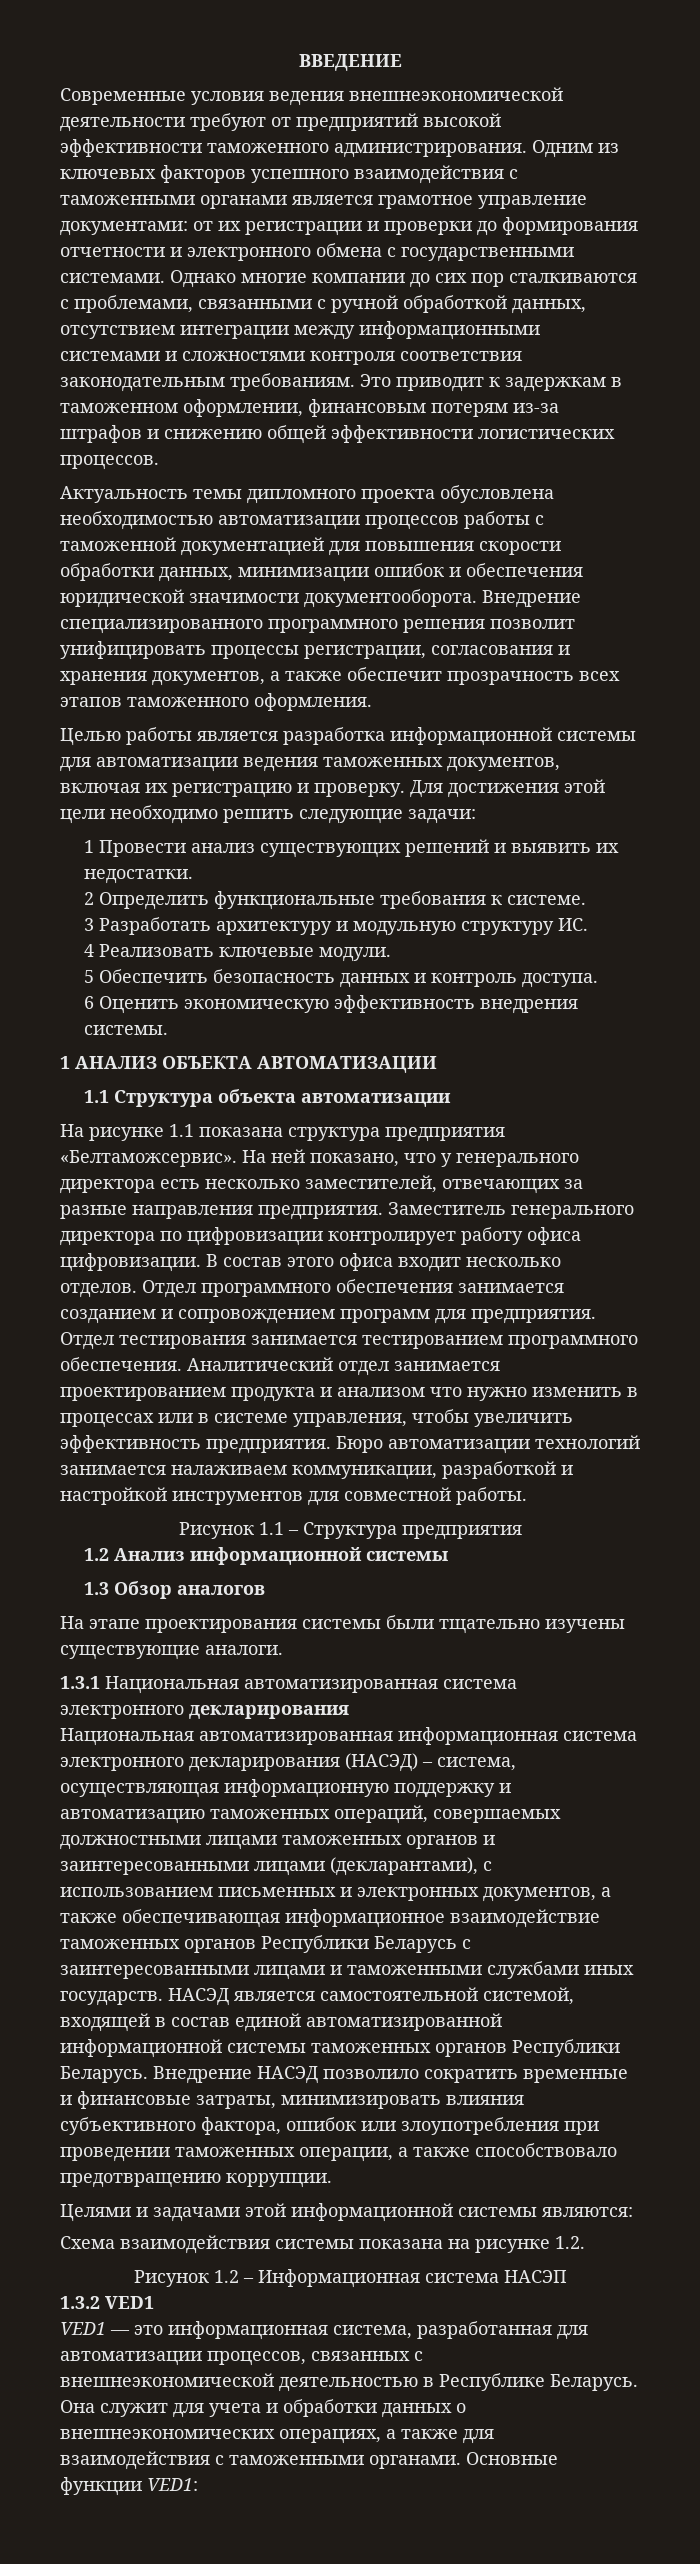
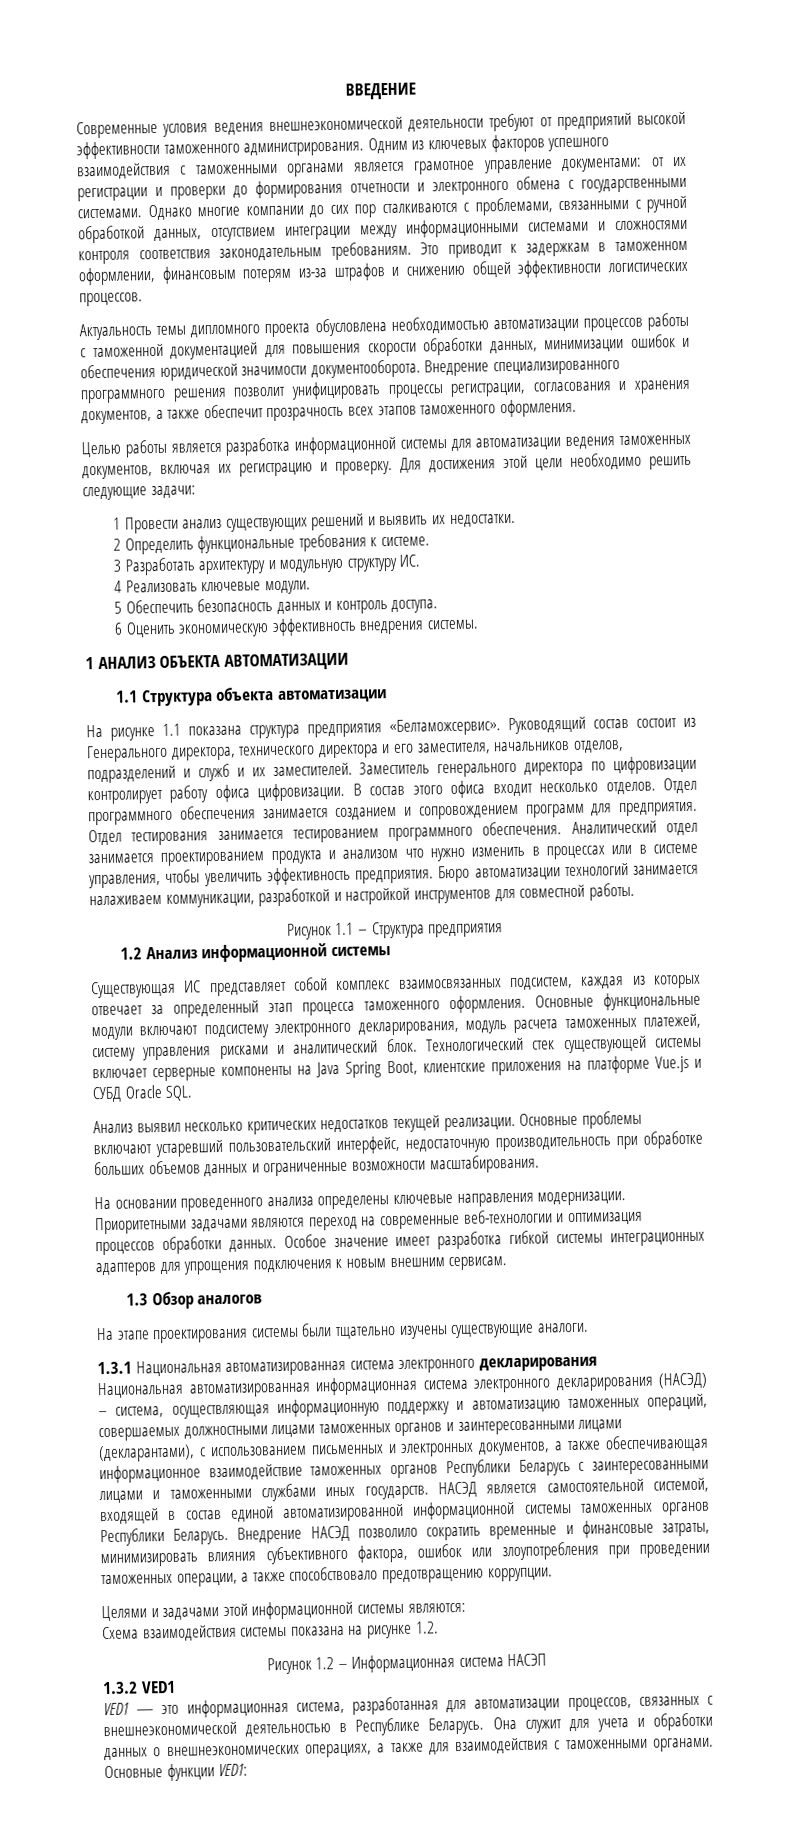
- На ней показано, что у генерального директора есть несколько заместителей, отвечающих за разные направления предприятия.
+ Руководящий состав состоит из Генерального директора, технического директора и его заместителя, начальников отделов, подразделений и служб и их заместителей.
+ Существующая ИС представляет собой комплекс взаимосвязанных подсистем, каждая из которых отвечает за определенный этап процесса таможенного оформления. Основные функциональные модули включают подсистему электронного декларирования, модуль расчета таможенных платежей, систему управления рисками и аналитический блок. Технологический стек существующей системы включает серверные компоненты на Java Spring Boot, клиентские приложения на платформе Vue.js и СУБД Oracle SQL.
+ Анализ выявил несколько критических недостатков текущей реализации. Основные проблемы включают устаревший пользовательский интерфейс, недостаточную производительность при обработке больших объемов данных и ограниченные возможности масштабирования.
+ На основании проведенного анализа определены ключевые направления модернизации. Приоритетными задачами являются переход на современные веб-технологии и оптимизация процессов обработки данных. Особое значение имеет разработка гибкой системы интеграционных адаптеров для упрощения подключения к новым внешним сервисам.

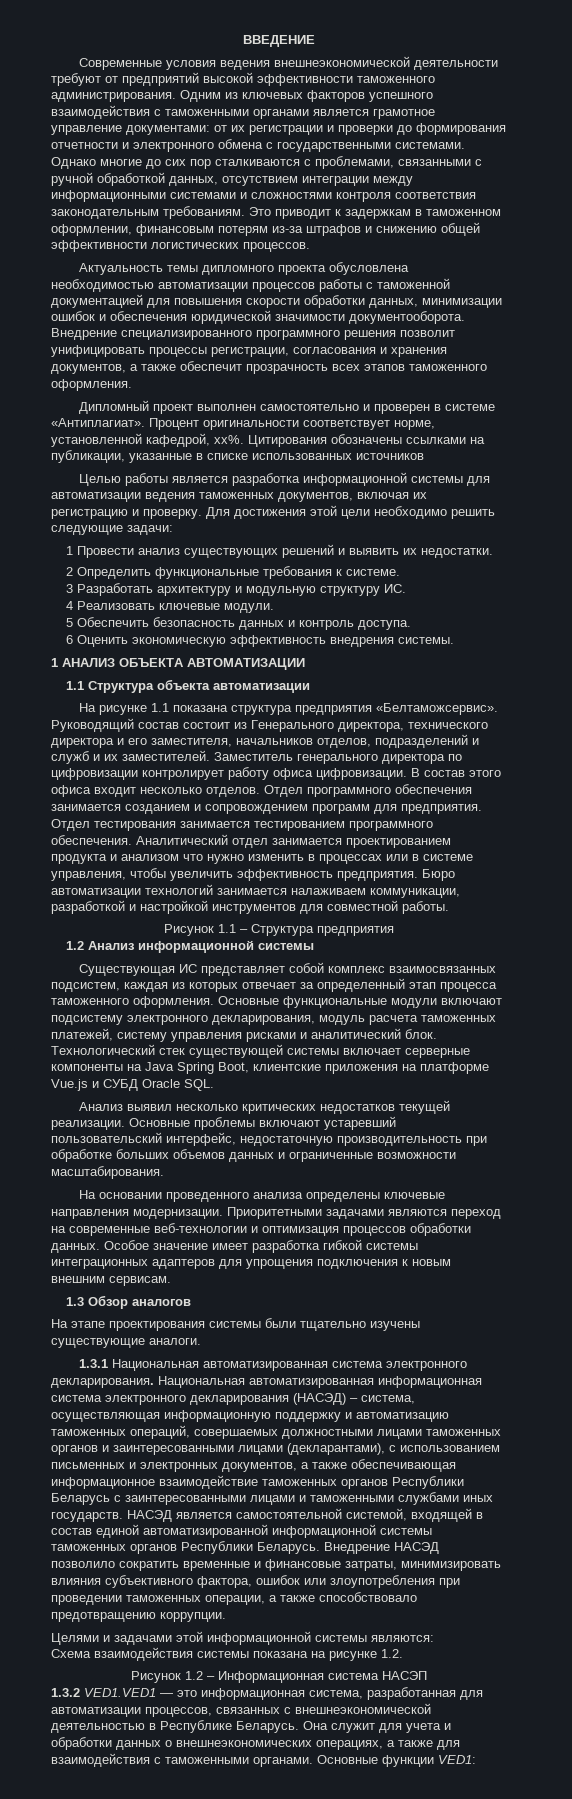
- Однако многие компании до сих пор сталкиваются с проблемами, связанными с ручной обработкой данных, отсутствием интеграции между информационными системами и сложностями контроля соответствия законодательным требованиям.
+ Однако многие до сих пор сталкиваются с проблемами, связанными с ручной обработкой данных, отсутствием интеграции между информационными системами и сложностями контроля соответствия законодательным требованиям.
+ Дипломный проект выполнен самостоятельно и проверен в системе «Антиплагиат». Процент оригинальности соответствует норме, установленной кафедрой, хх%. Цитирования обозначены ссылками на публикации, указанные в списке использованных источников
- 1.3.1 Национальная автоматизированная система электронного декларирования
- Национальная автоматизированная информационная система электронного декларирования (НАСЭД) – система, осуществляющая информационную поддержку и автоматизацию таможенных операций, совершаемых должностными лицами таможенных органов и заинтересованными лицами (декларантами), с использованием письменных и электронных документов, а также обеспечивающая информационное взаимодействие таможенных органов Республики Беларусь с заинтересованными лицами и таможенными службами иных государств.
+ 1.3.1 Национальная автоматизированная система электронного декларирования. Национальная автоматизированная информационная система электронного декларирования (НАСЭД) – система, осуществляющая информационную поддержку и автоматизацию таможенных операций, совершаемых должностными лицами таможенных органов и заинтересованными лицами (декларантами), с использованием письменных и электронных документов, а также обеспечивающая информационное взаимодействие таможенных органов Республики Беларусь с заинтересованными лицами и таможенными службами иных государств.
- 1.3.2 VED1
- VED1 — это информационная система, разработанная для автоматизации процессов, связанных с внешнеэкономической деятельностью в Республике Беларусь.
+ 1.3.2 VED1.VED1 — это информационная система, разработанная для автоматизации процессов, связанных с внешнеэкономической деятельностью в Республике Беларусь.

